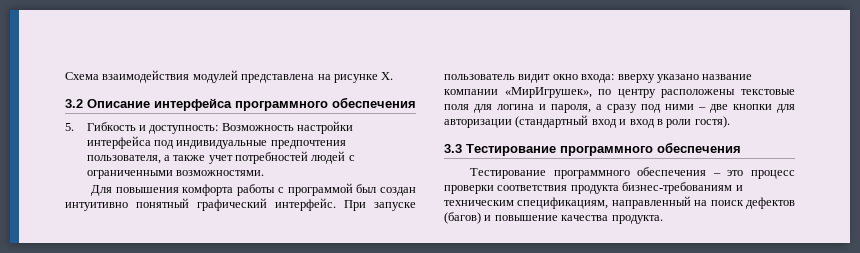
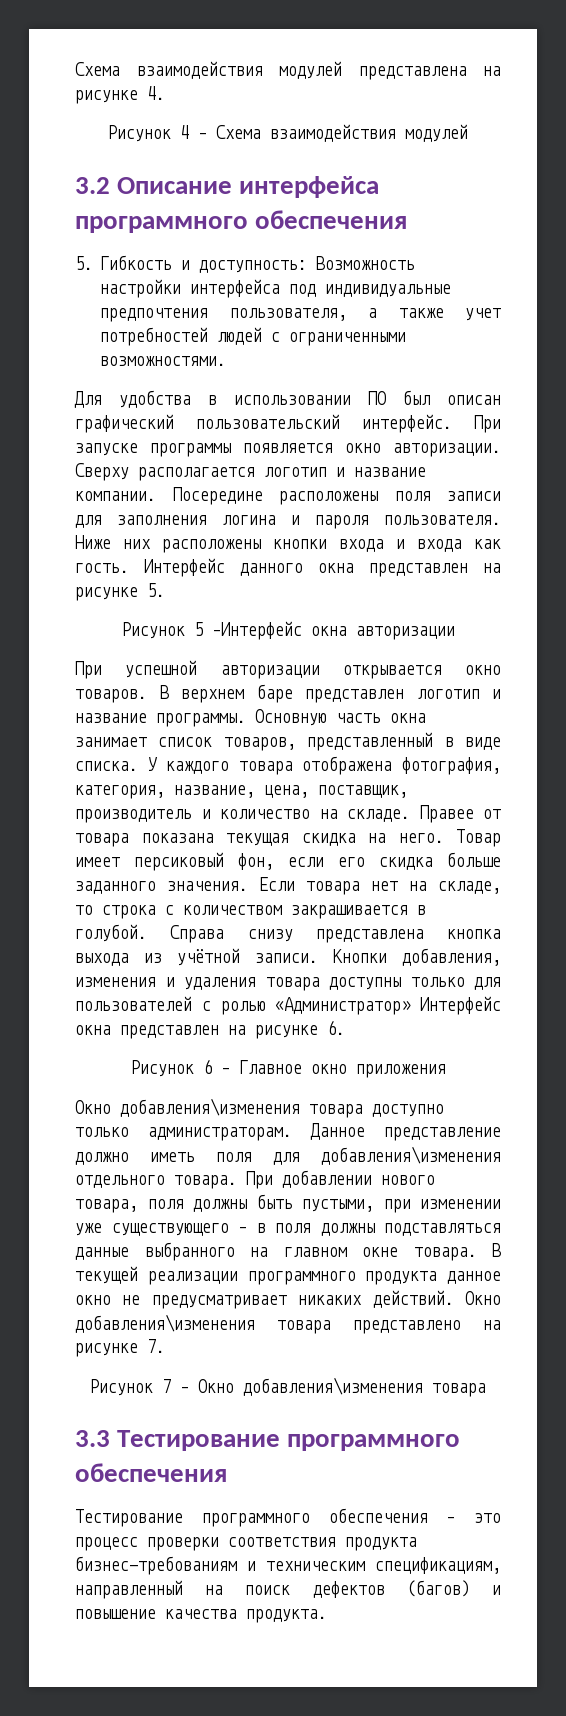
- Схема взаимодействия модулей представлена на рисунке X.
+ Схема взаимодействия модулей представлена на рисунке 4.
+ Рисунок 4 – Схема взаимодействия модулей
- Для повышения комфорта работы с программой был создан интуитивно понятный графический интерфейс. При запуске пользователь видит окно входа: вверху указано название компании «МирИгрушек», по центру расположены текстовые поля для логина и пароля, а сразу под ними – две кнопки для авторизации (стандартный вход и вход в роли гостя).
+ Для удобства в использовании ПО был описан графический пользовательский интерфейс. При запуске программы появляется окно авторизации. Сверху располагается логотип и название компании. Посередине расположены поля записи для заполнения логина и пароля пользователя. Ниже них расположены кнопки входа и входа как гость. Интерфейс данного окна представлен на рисунке 5.
+ Рисунок 5 –Интерфейс окна авторизации
+ При успешной авторизации открывается окно товаров. В верхнем баре представлен логотип и название программы. Основную часть окна занимает список товаров, представленный в виде списка. У каждого товара отображена фотография, категория, название, цена, поставщик, производитель и количество на складе. Правее от товара показана текущая скидка на него. Товар имеет персиковый фон, если его скидка больше заданного значения. Если товара нет на складе, то строка с количеством закрашивается в голубой. Справа снизу представлена кнопка выхода из учётной записи. Кнопки добавления, изменения и удаления товара доступны только для пользователей с ролью «Администратор» Интерфейс окна представлен на рисунке 6.
+ Рисунок 6 – Главное окно приложения
+ Окно добавления\изменения товара доступно только администраторам. Данное представление должно иметь поля для добавления\изменения отдельного товара. При добавлении нового товара, поля должны быть пустыми, при изменении уже существующего – в поля должны подставляться данные выбранного на главном окне товара. В текущей реализации программного продукта данное окно не предусматривает никаких действий. Окно добавления\изменения товара представлено на рисунке 7.
+ Рисунок 7 – Окно добавления\изменения товара

